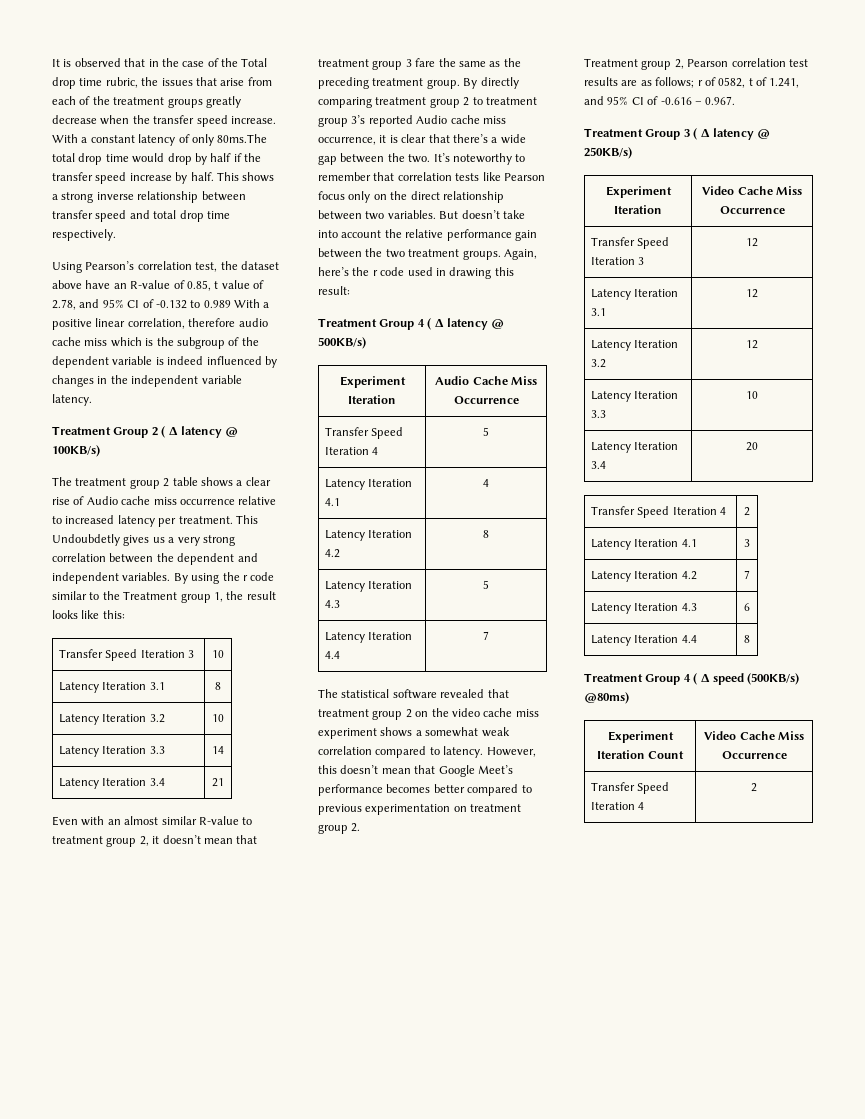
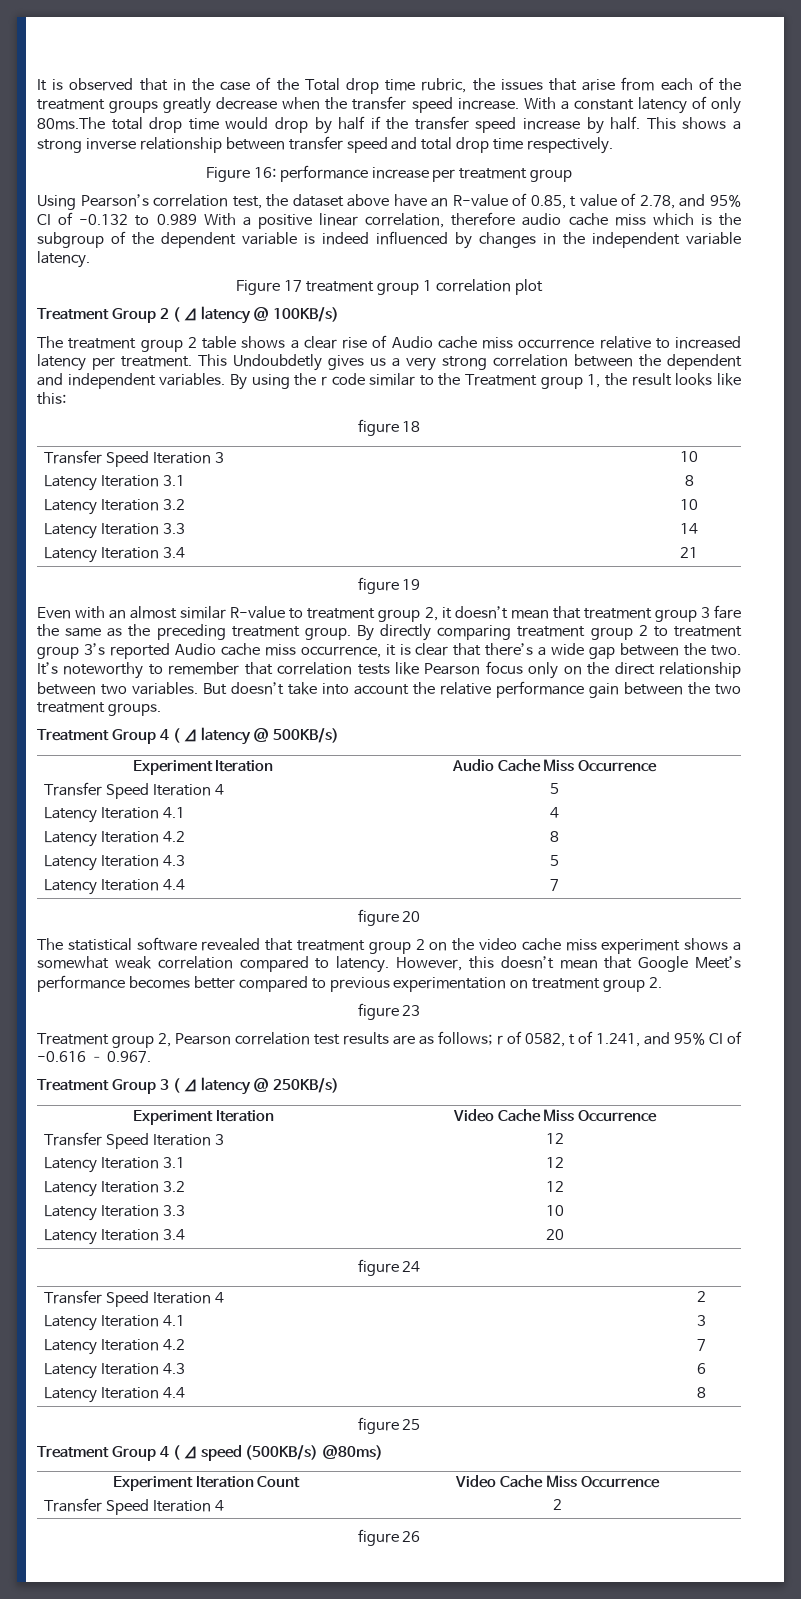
+ Figure 16: performance increase per treatment group
+ Figure 17 treatment group 1 correlation plot
+ figure 18
+ figure 19
- Again, here’s the r code used in drawing this result:
+ figure 20
+ figure 23
+ figure 24
+ figure 25
+ figure 26

